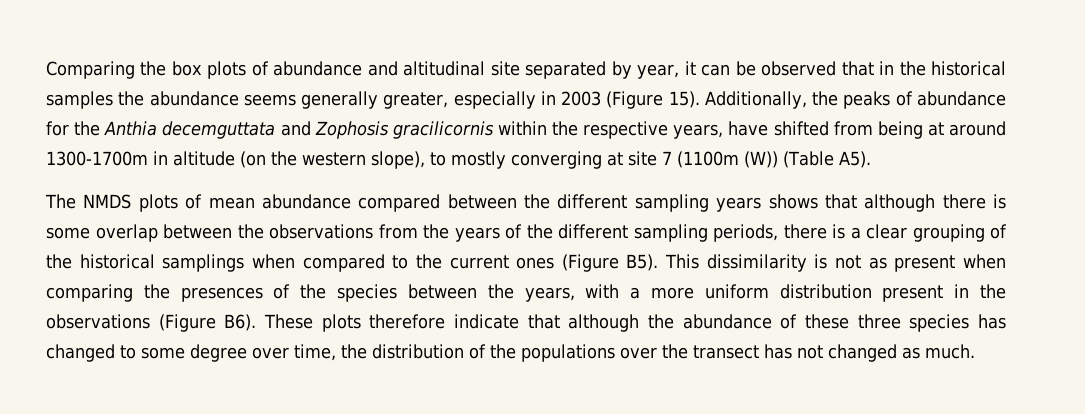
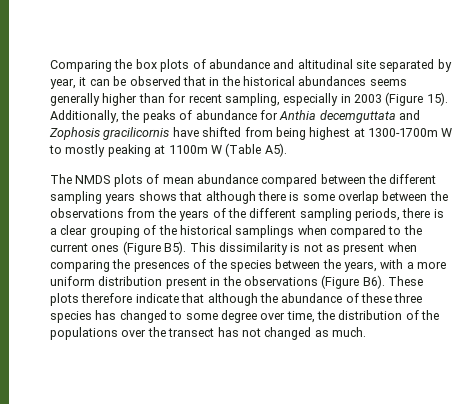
- Comparing the box plots of abundance and altitudinal site separated by year, it can be observed that in the historical samples the abundance seems generally greater, especially in 2003 (Figure 15).
+ Comparing the box plots of abundance and altitudinal site separated by year, it can be observed that in the historical abundances seems generally higher than for recent sampling, especially in 2003 (Figure 15).
- Additionally, the peaks of abundance for the Anthia decemguttata and Zophosis gracilicornis within the respective years, have shifted from being at around 1300-1700m in altitude (on the western slope), to mostly converging at site 7 (1100m (W)) (Table A5).
+ Additionally, the peaks of abundance for Anthia decemguttata and Zophosis gracilicornis have shifted from being highest at 1300-1700m W to mostly peaking at 1100m W (Table A5).

